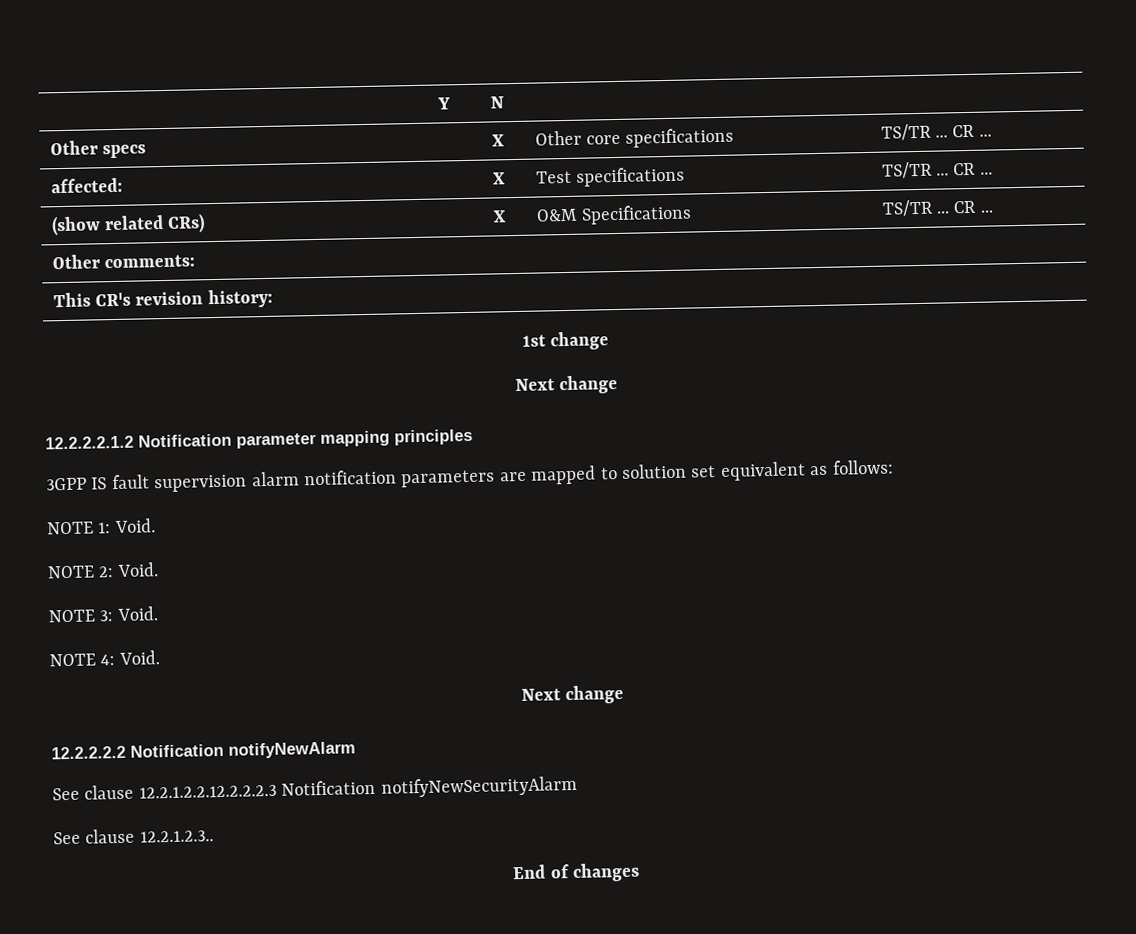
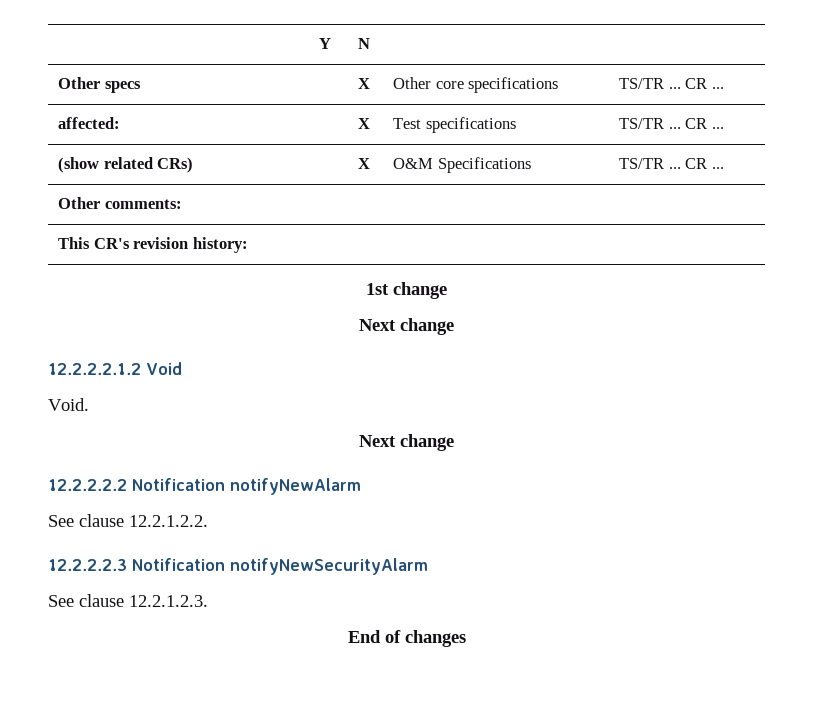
- 12.2.2.2.1.2 Notification parameter mapping principles
- 3GPP IS fault supervision alarm notification parameters are mapped to solution set equivalent as follows:
- NOTE 1: Void.
- NOTE 2: Void.
- NOTE 3: Void.
- NOTE 4: Void.
+ 12.2.2.2.1.2 Void
+ Void.
- See clause 12.2.1.2.2.12.2.2.2.3 Notification notifyNewSecurityAlarm
+ See clause 12.2.1.2.2.
+ 12.2.2.2.3 Notification notifyNewSecurityAlarm
- See clause 12.2.1.2.3..
+ See clause 12.2.1.2.3.

